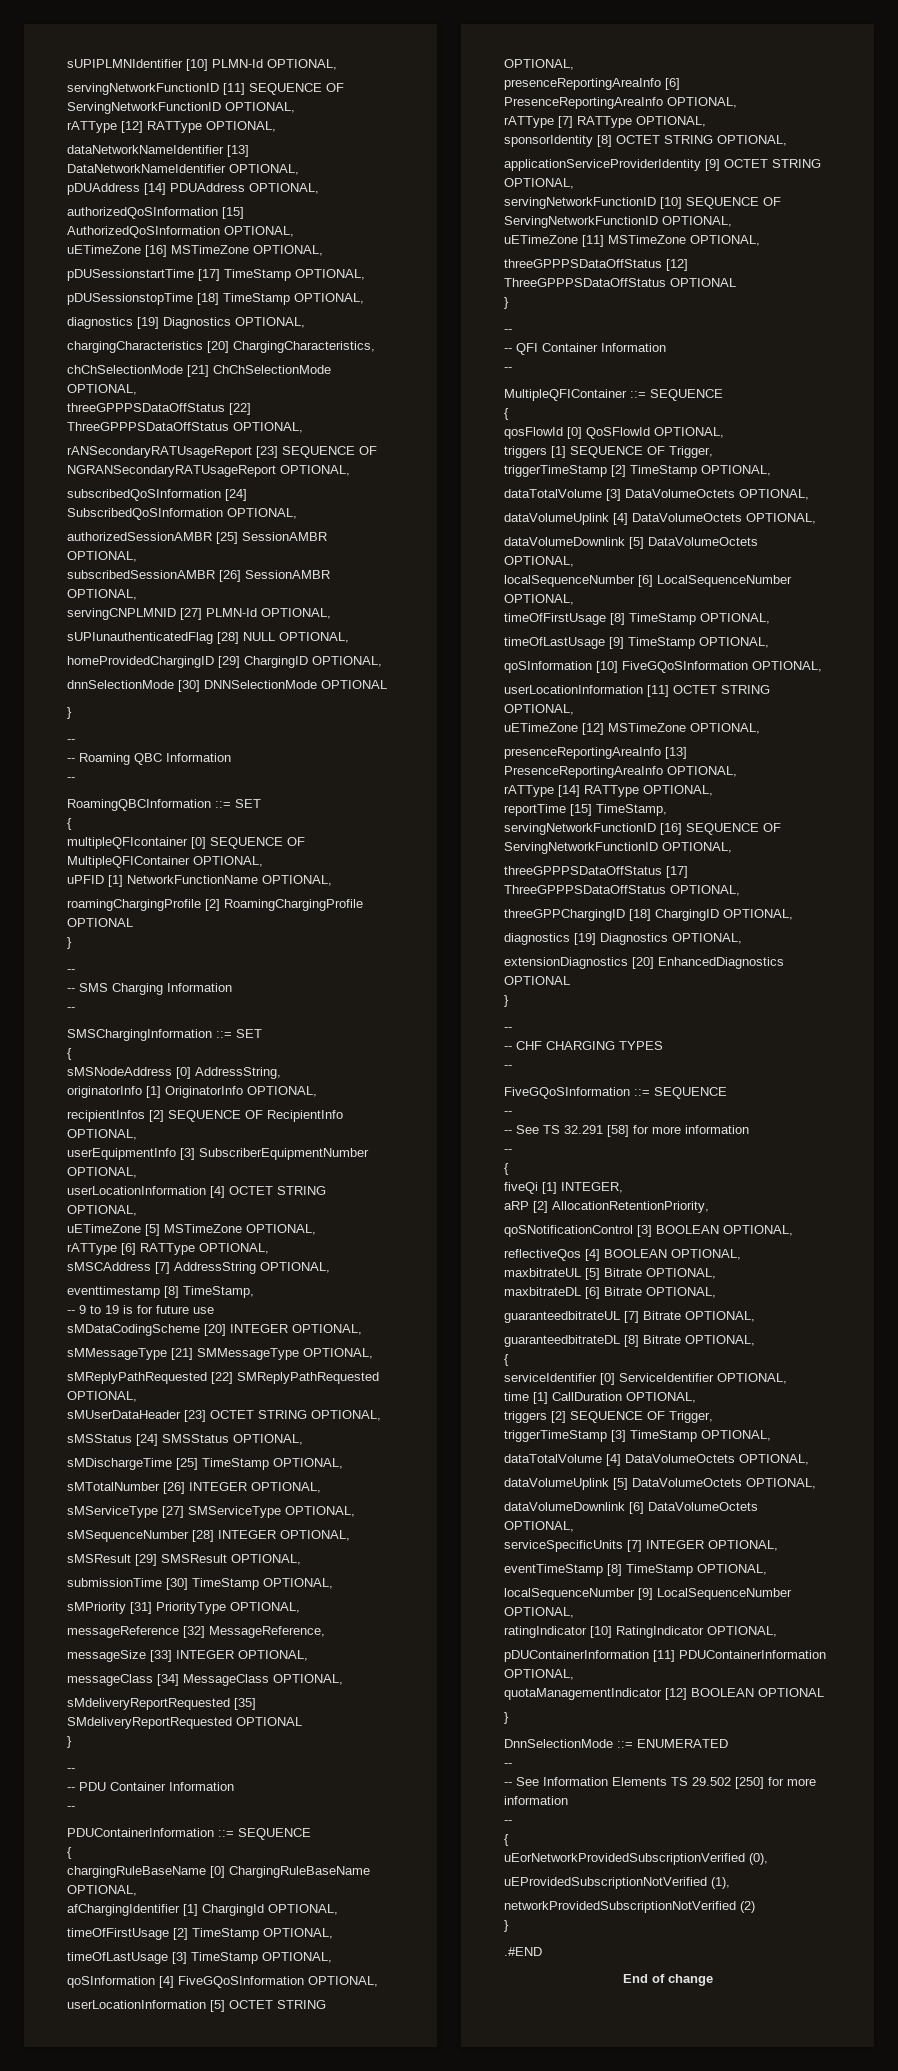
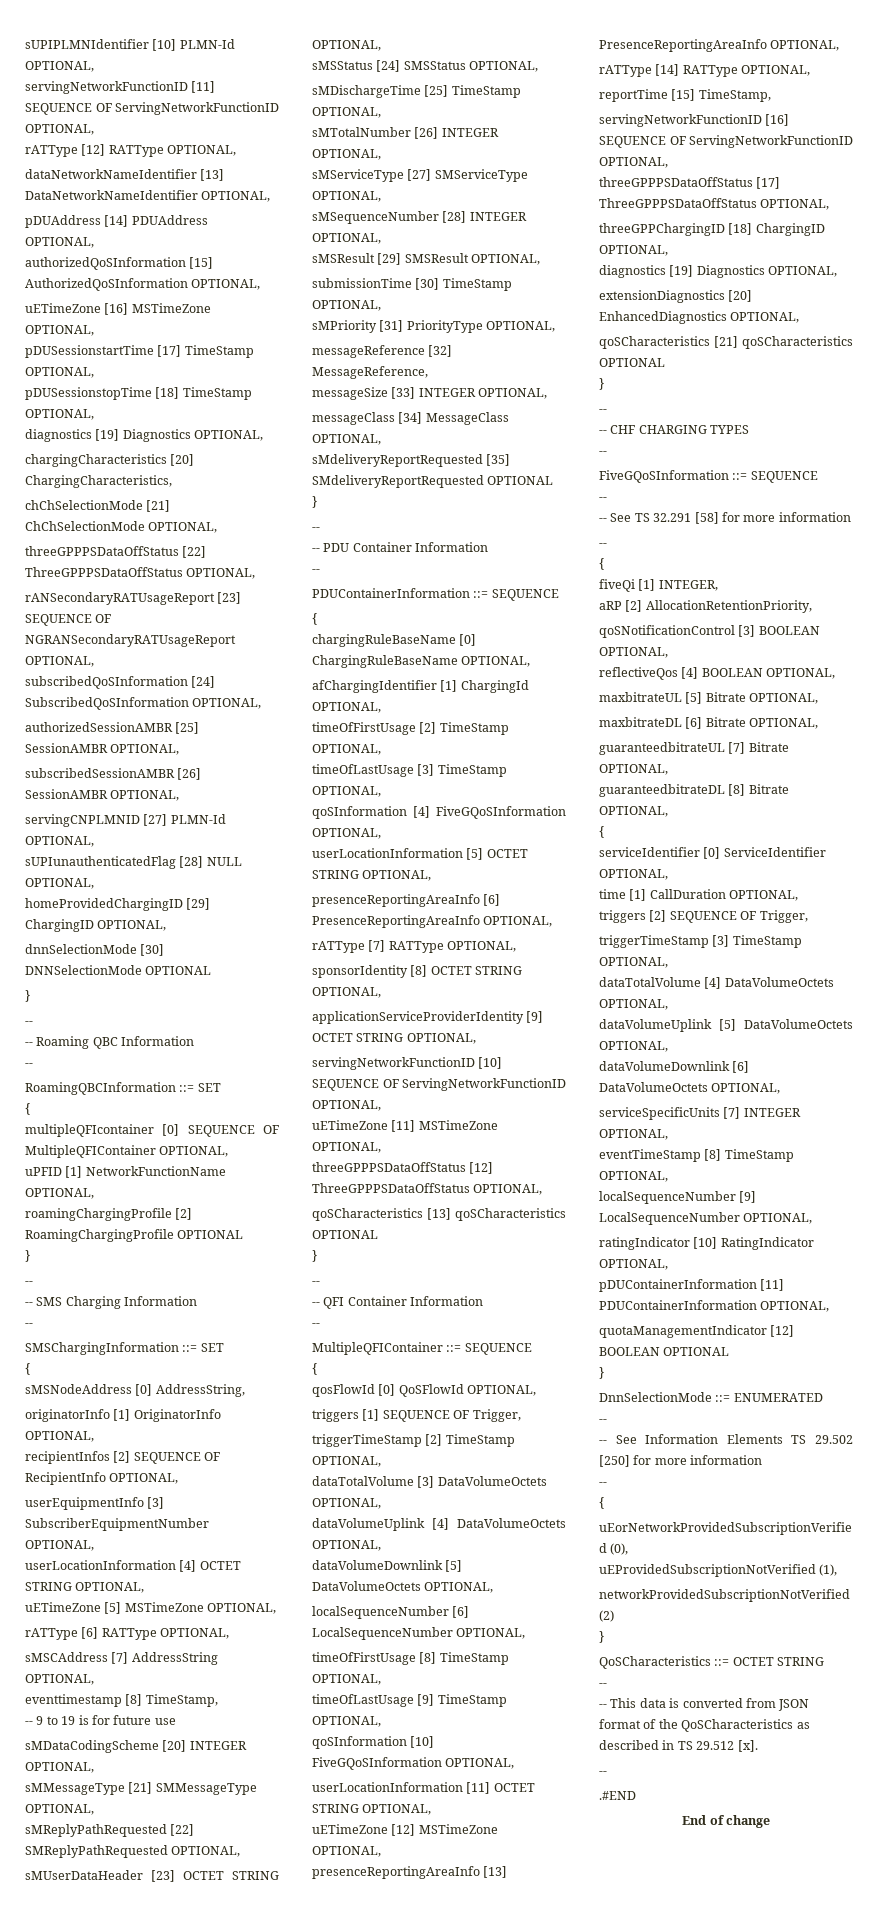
- threeGPPPSDataOffStatus [12] ThreeGPPPSDataOffStatus OPTIONAL
+ threeGPPPSDataOffStatus [12] ThreeGPPPSDataOffStatus OPTIONAL,
+ qoSCharacteristics [13] qoSCharacteristics OPTIONAL
- extensionDiagnostics [20] EnhancedDiagnostics OPTIONAL
+ extensionDiagnostics [20] EnhancedDiagnostics OPTIONAL,
+ qoSCharacteristics [21] qoSCharacteristics OPTIONAL
+ QoSCharacteristics ::= OCTET STRING
+ --
+ -- This data is converted from JSON format of the QoSCharacteristics as described in TS 29.512 [x].
+ --

